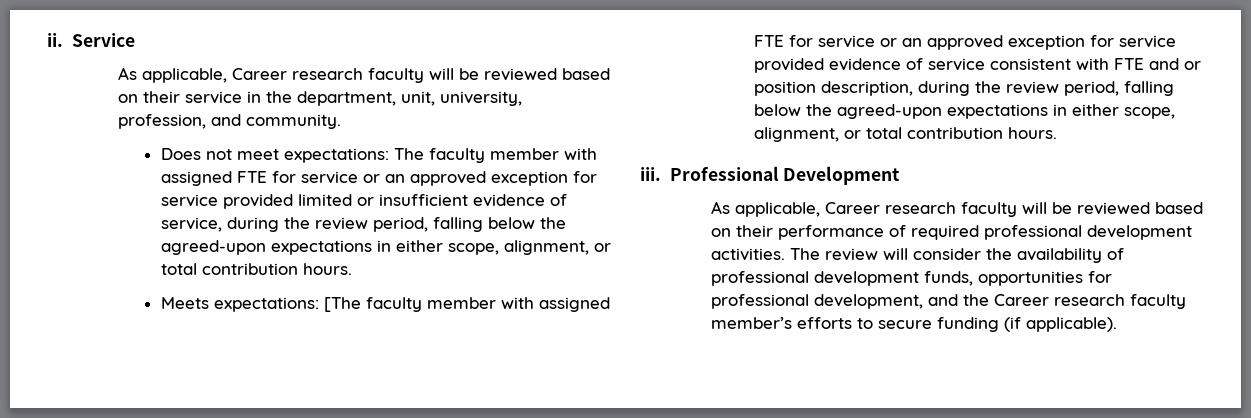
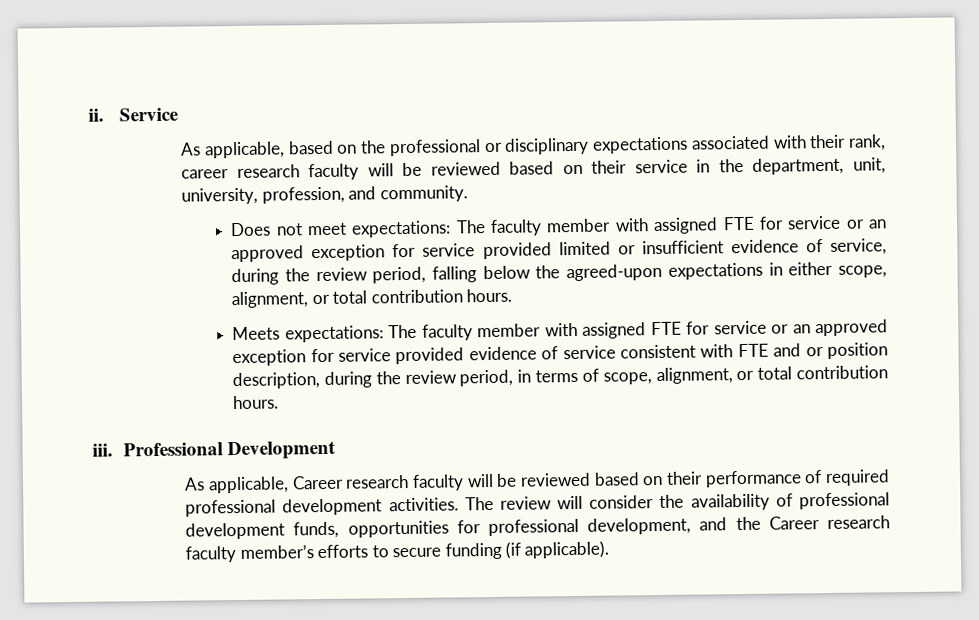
- As applicable, Career research faculty will be reviewed based on their service in the department, unit, university, profession, and community.
+ As applicable, based on the professional or disciplinary expectations associated with their rank, career research faculty will be reviewed based on their service in the department, unit, university, profession, and community.
- Meets expectations: [The faculty member with assigned FTE for service or an approved exception for service provided evidence of service consistent with FTE and or position description, during the review period, falling below the agreed-upon expectations in either scope, alignment, or total contribution hours.
+ Meets expectations: The faculty member with assigned FTE for service or an approved exception for service provided evidence of service consistent with FTE and or position description, during the review period, in terms of scope, alignment, or total contribution hours.

